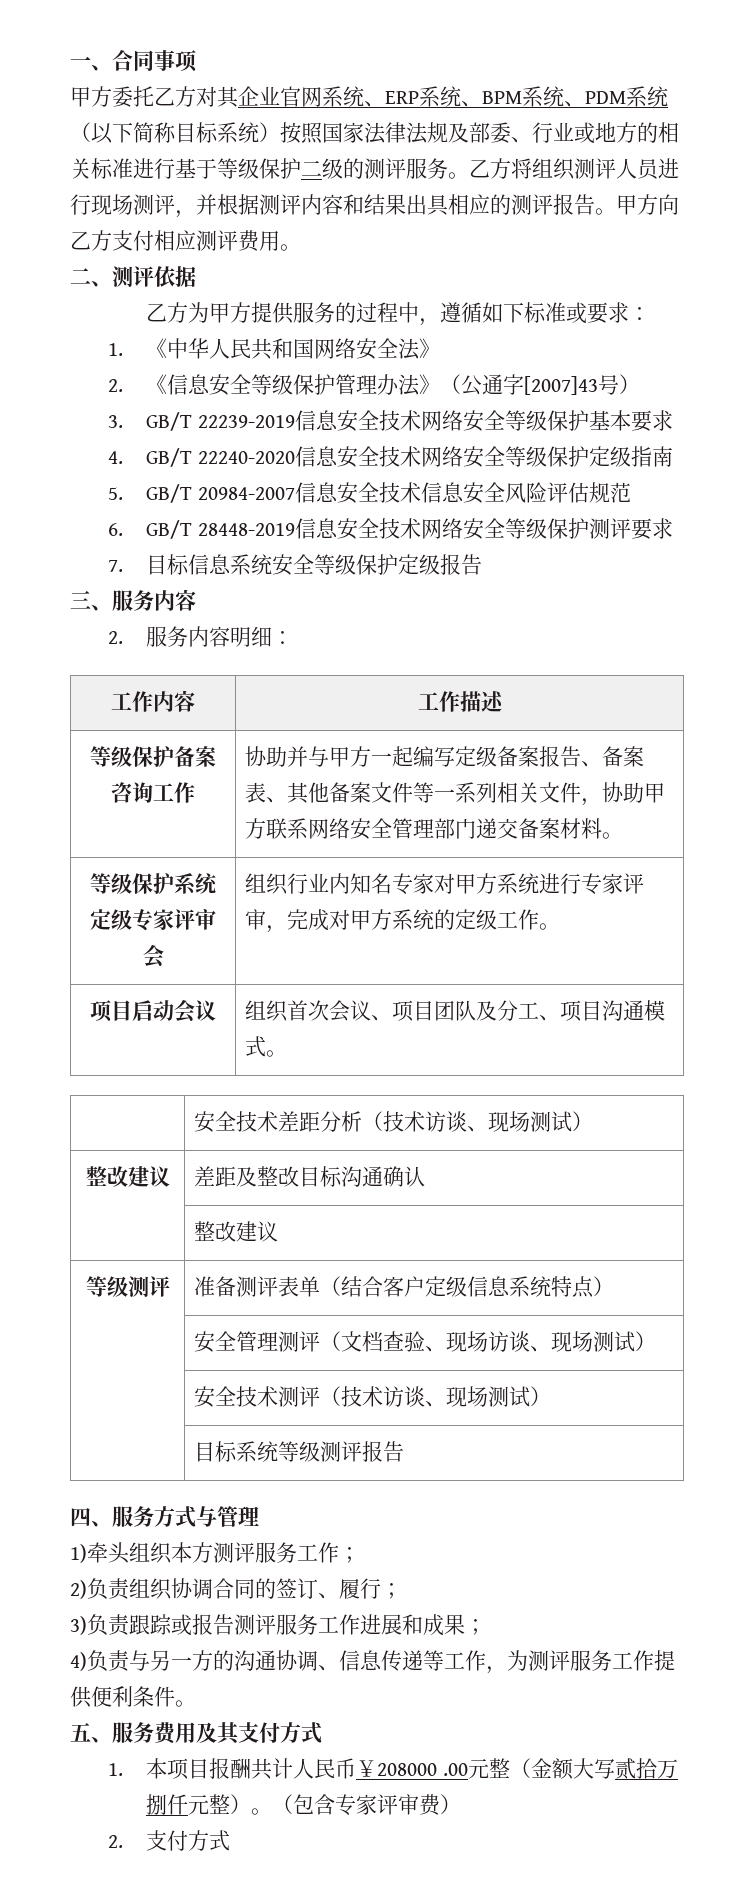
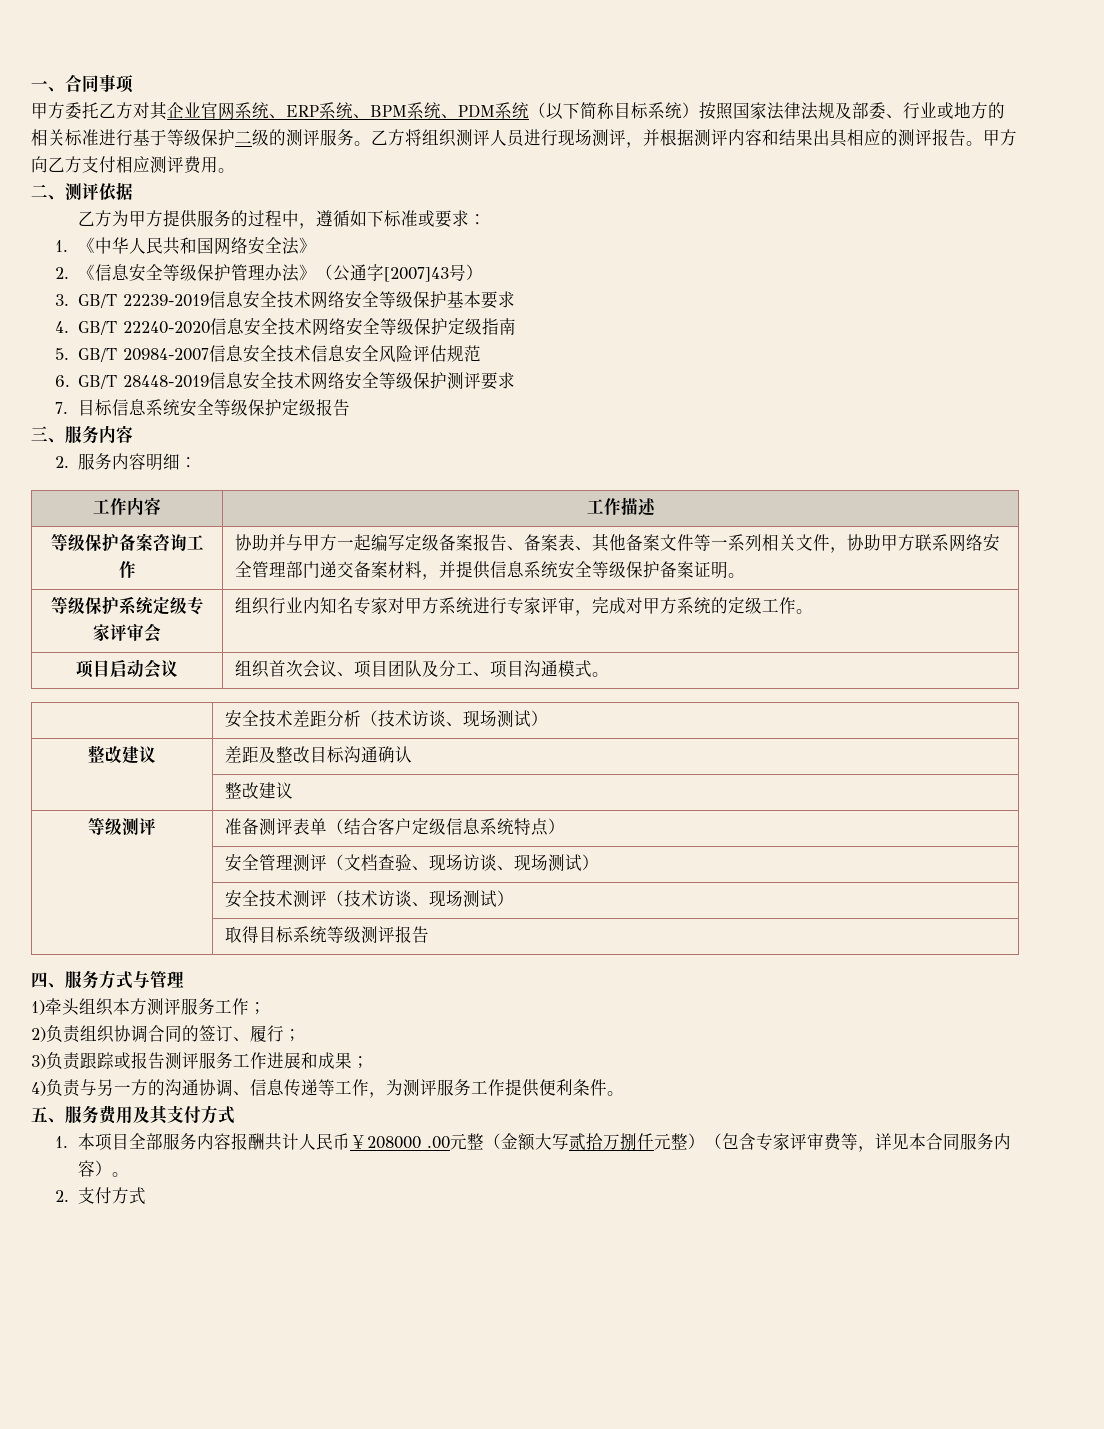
- 协助并与甲方一起编写定级备案报告、备案表、其他备案文件等一系列相关文件，协助甲方联系网络安全管理部门递交备案材料。
+ 协助并与甲方一起编写定级备案报告、备案表、其他备案文件等一系列相关文件，协助甲方联系网络安全管理部门递交备案材料，并提供信息系统安全等级保护备案证明。
- | 目标系统等级测评报告
+ | 取得目标系统等级测评报告
- 1.本项目报酬共计人民币￥208000 .00元整（金额大写贰拾万捌仟元整）。（包含专家评审费）
+ 1.本项目全部服务内容报酬共计人民币￥208000 .00元整（金额大写贰拾万捌仟元整）（包含专家评审费等，详见本合同服务内容）。

